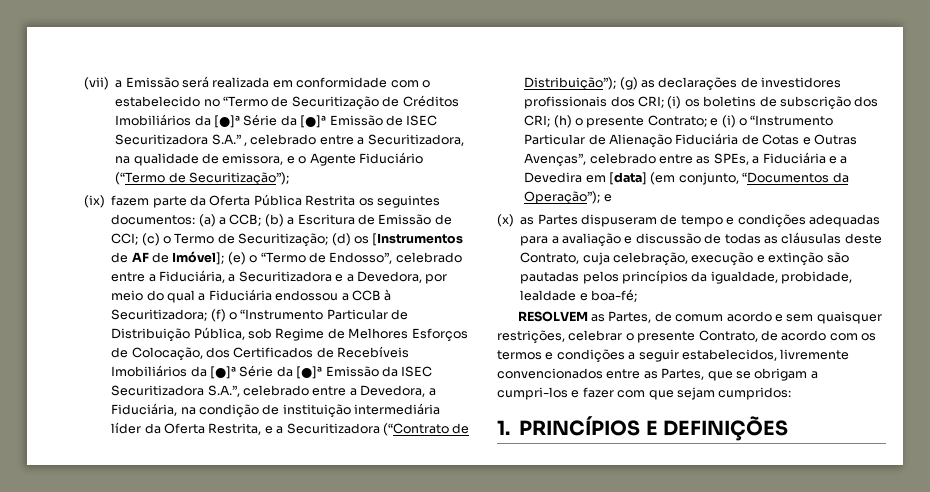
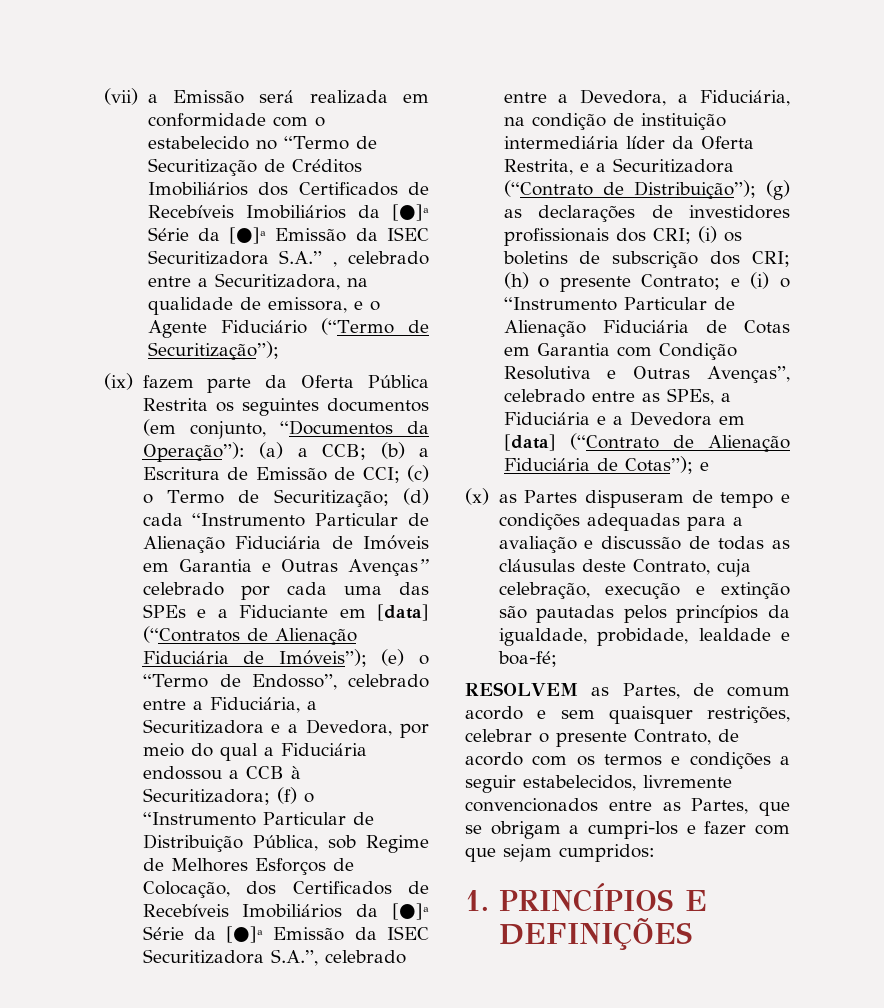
- (vii) a Emissão será realizada em conformidade com o estabelecido no “Termo de Securitização de Créditos Imobiliários da [●]ª Série da [●]ª Emissão de ISEC Securitizadora S.A.” , celebrado entre a Securitizadora, na qualidade de emissora, e o Agente Fiduciário (“Termo de Securitização”);
+ (vii) a Emissão será realizada em conformidade com o estabelecido no “Termo de Securitização de Créditos Imobiliários dos Certificados de Recebíveis Imobiliários da [●]ª Série da [●]ª Emissão da ISEC Securitizadora S.A.” , celebrado entre a Securitizadora, na qualidade de emissora, e o Agente Fiduciário (“Termo de Securitização”);
- (ix) fazem parte da Oferta Pública Restrita os seguintes documentos:
+ (ix) fazem parte da Oferta Pública Restrita os seguintes documentos (em conjunto, “Documentos da Operação”):
- (d) os [Instrumentos de AF de Imóvel];
+ (d) cada “Instrumento Particular de Alienação Fiduciária de Imóveis em Garantia e Outras Avenças” celebrado por cada uma das SPEs e a Fiduciante em [data] (“Contratos de Alienação Fiduciária de Imóveis”);
- e (i) o “Instrumento Particular de Alienação Fiduciária de Cotas e Outras Avenças”, celebrado entre as SPEs, a Fiduciária e a Devedira em [data] (em conjunto, “Documentos da Operação”);
+ e (i) o “Instrumento Particular de Alienação Fiduciária de Cotas em Garantia com Condição Resolutiva e Outras Avenças”, celebrado entre as SPEs, a Fiduciária e a Devedora em [data] (“Contrato de Alienação Fiduciária de Cotas”);

